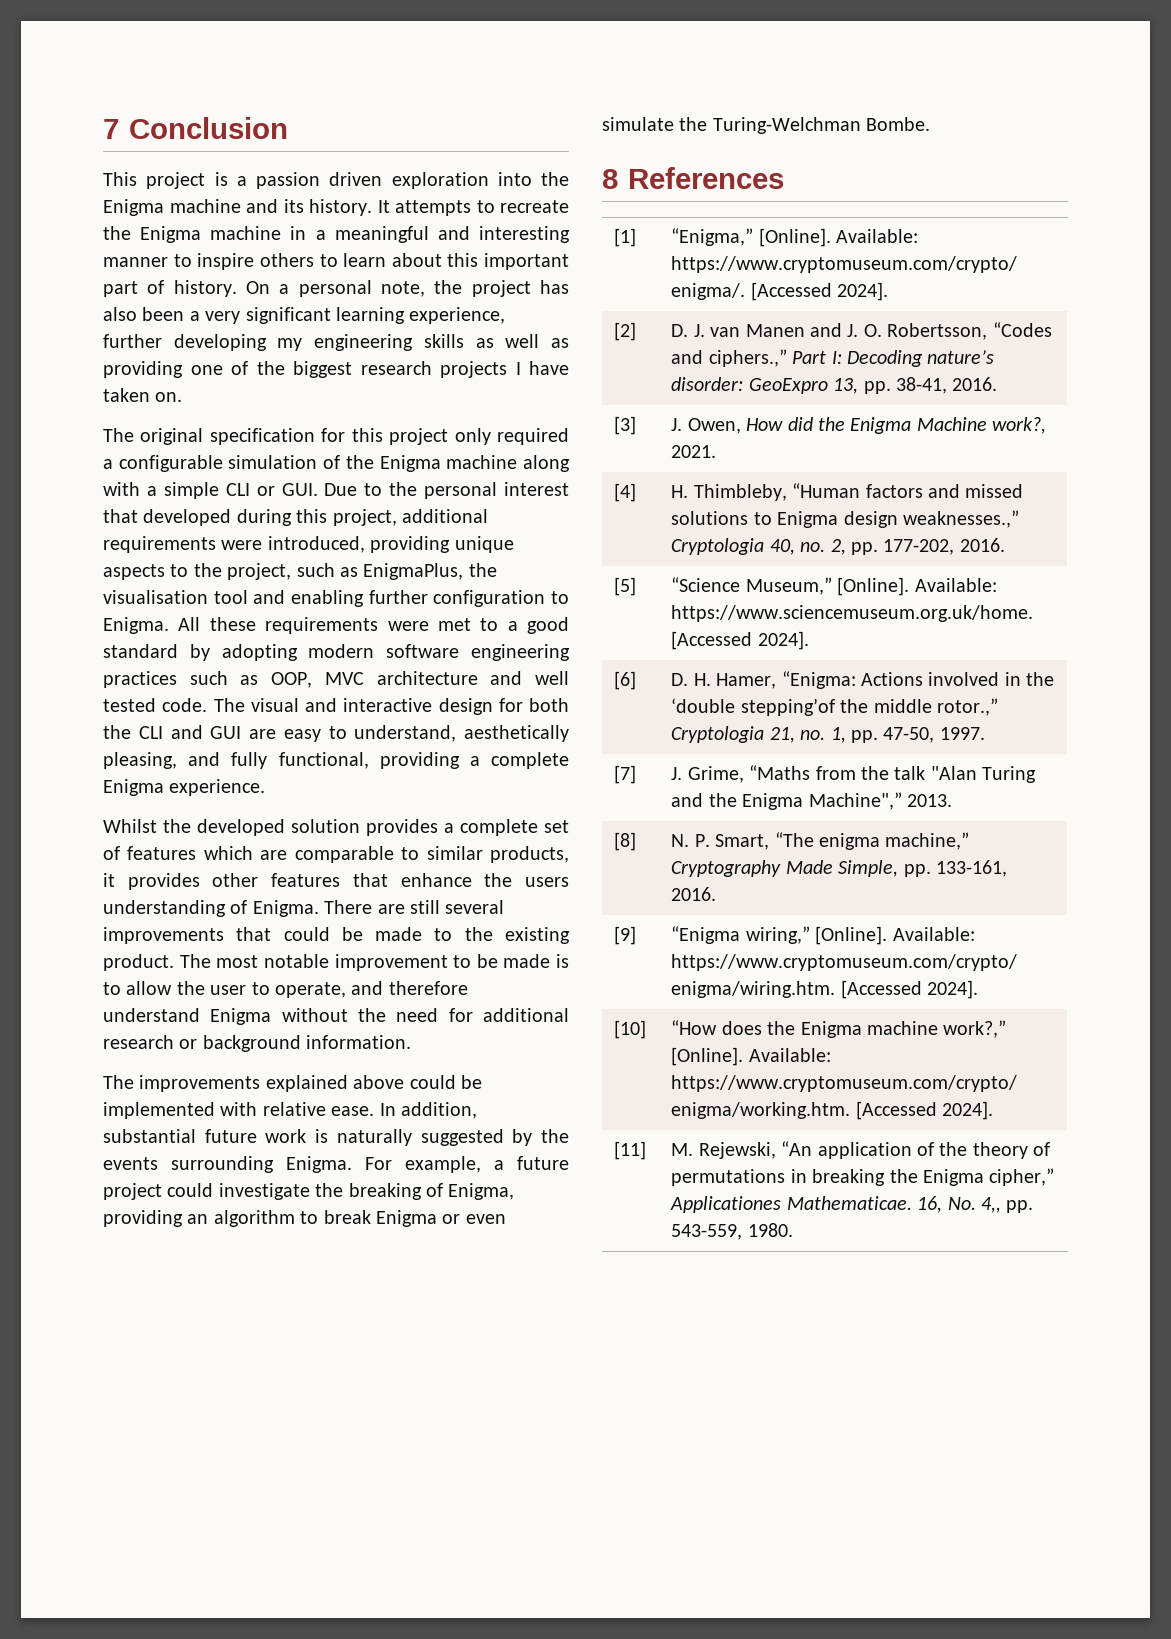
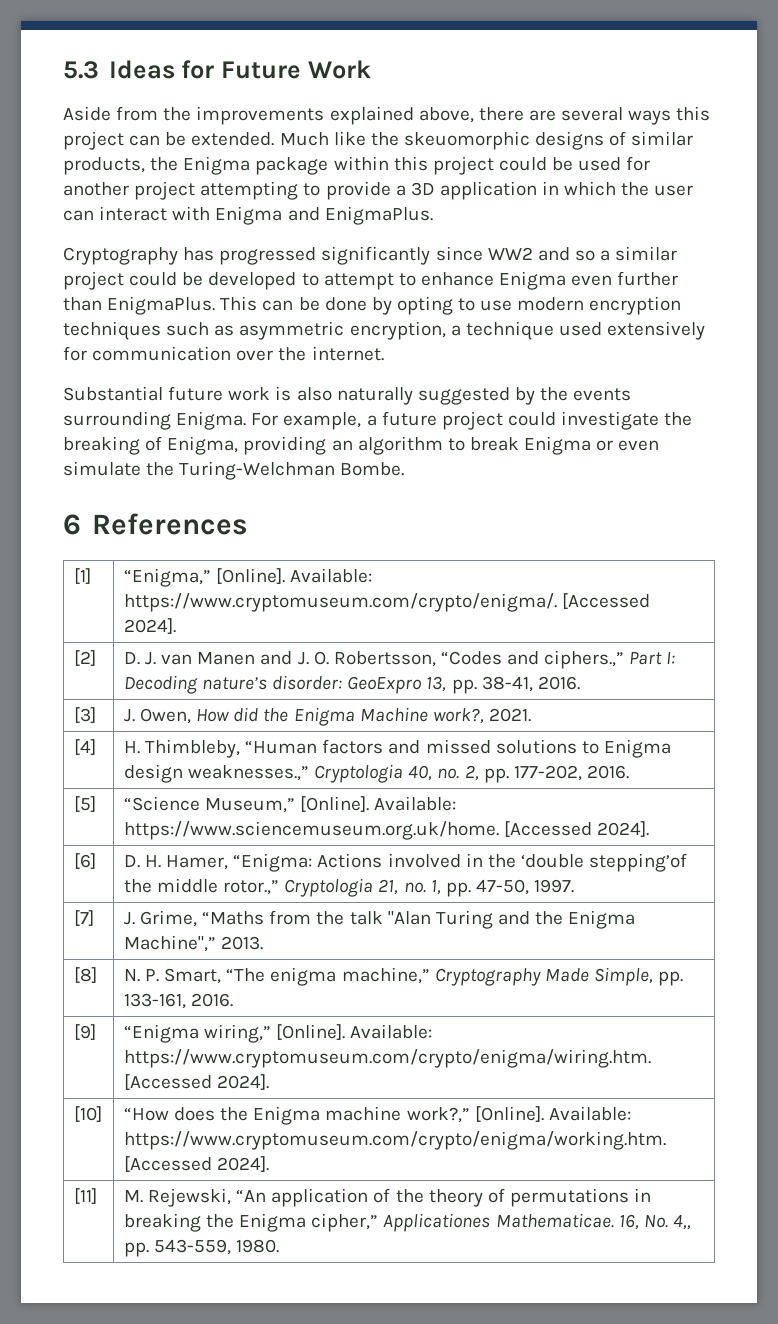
- 7 Conclusion
- This project is a passion driven exploration into the Enigma machine and its history. It attempts to recreate the Enigma machine in a meaningful and interesting manner to inspire others to learn about this important part of history. On a personal note, the project has also been a very significant learning experience, further developing my engineering skills as well as providing one of the biggest research projects I have taken on.
- The original specification for this project only required a configurable simulation of the Enigma machine along with a simple CLI or GUI. Due to the personal interest that developed during this project, additional requirements were introduced, providing unique aspects to the project, such as EnigmaPlus, the visualisation tool and enabling further configuration to Enigma. All these requirements were met to a good standard by adopting modern software engineering practices such as OOP, MVC architecture and well tested code. The visual and interactive design for both the CLI and GUI are easy to understand, aesthetically pleasing, and fully functional, providing a complete Enigma experience.
- Whilst the developed solution provides a complete set of features which are comparable to similar products, it provides other features that enhance the users understanding of Enigma. There are still several improvements that could be made to the existing product. The most notable improvement to be made is to allow the user to operate, and therefore understand Enigma without the need for additional research or background information.
- The improvements explained above could be implemented with relative ease. In addition, substantial future work is naturally suggested by the events surrounding Enigma.
+ 5.3 Ideas for Future Work
+ Aside from the improvements explained above, there are several ways this project can be extended. Much like the skeuomorphic designs of similar products, the Enigma package within this project could be used for another project attempting to provide a 3D application in which the user can interact with Enigma and EnigmaPlus.
+ Cryptography has progressed significantly since WW2 and so a similar project could be developed to attempt to enhance Enigma even further than EnigmaPlus. This can be done by opting to use modern encryption techniques such as asymmetric encryption, a technique used extensively for communication over the internet.
+ Substantial future work is also naturally suggested by the events surrounding Enigma.
- 8 References
+ 6 References

